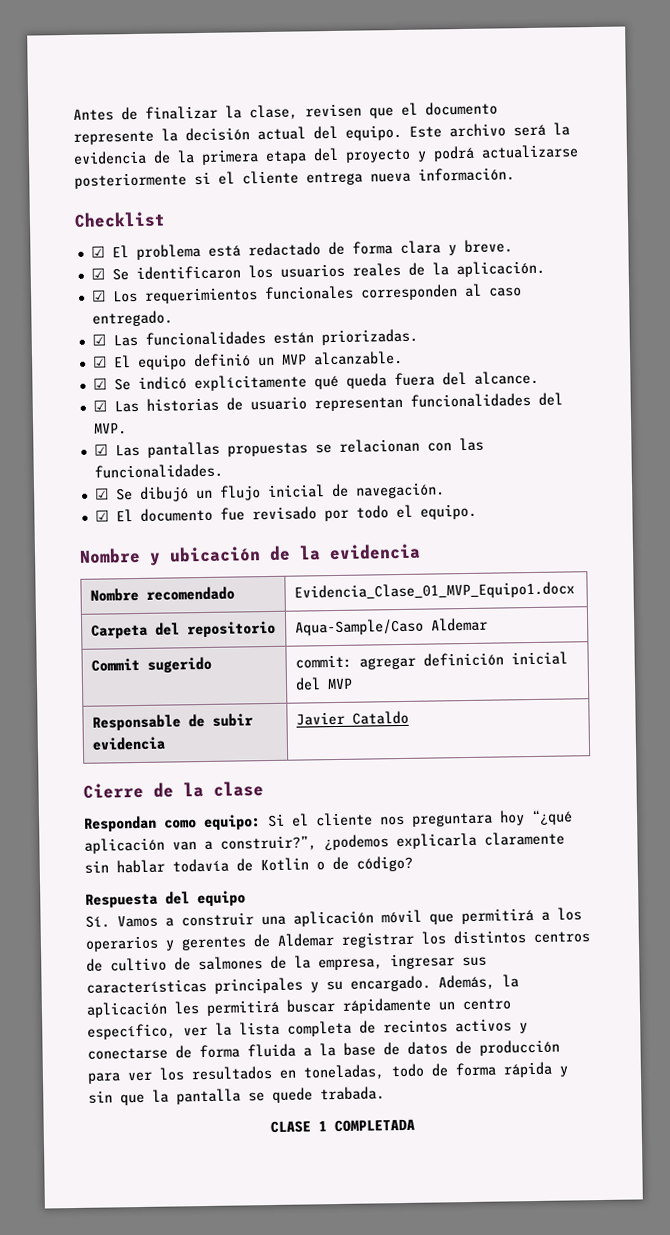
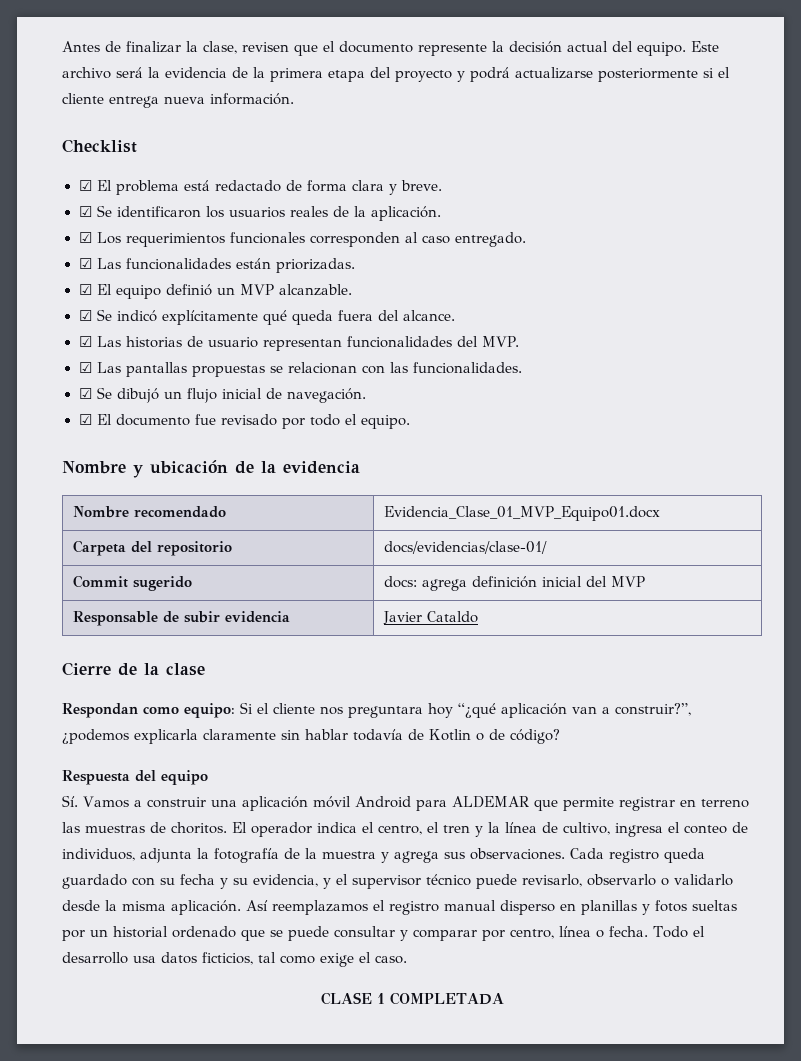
- Nombre recomendado | Evidencia_Clase_01_MVP_Equipo1.docx
+ Nombre recomendado | Evidencia_Clase_01_MVP_Equipo01.docx
- Carpeta del repositorio | Aqua-Sample/Caso Aldemar
+ Carpeta del repositorio | docs/evidencias/clase-01/
- Commit sugerido | commit: agregar definición inicial del MVP
+ Commit sugerido | docs: agrega definición inicial del MVP
- Sí. Vamos a construir una aplicación móvil que permitirá a los operarios y gerentes de Aldemar registrar los distintos centros de cultivo de salmones de la empresa, ingresar sus características principales y su encargado. Además, la aplicación les permitirá buscar rápidamente un centro específico, ver la lista completa de recintos activos y conectarse de forma fluida a la base de datos de producción para ver los resultados en toneladas, todo de forma rápida y sin que la pantalla se quede trabada.
+ Sí. Vamos a construir una aplicación móvil Android para ALDEMAR que permite registrar en terreno las muestras de choritos. El operador indica el centro, el tren y la línea de cultivo, ingresa el conteo de individuos, adjunta la fotografía de la muestra y agrega sus observaciones. Cada registro queda guardado con su fecha y su evidencia, y el supervisor técnico puede revisarlo, observarlo o validarlo desde la misma aplicación. Así reemplazamos el registro manual disperso en planillas y fotos sueltas por un historial ordenado que se puede consultar y comparar por centro, línea o fecha. Todo el desarrollo usa datos ficticios, tal como exige el caso.

